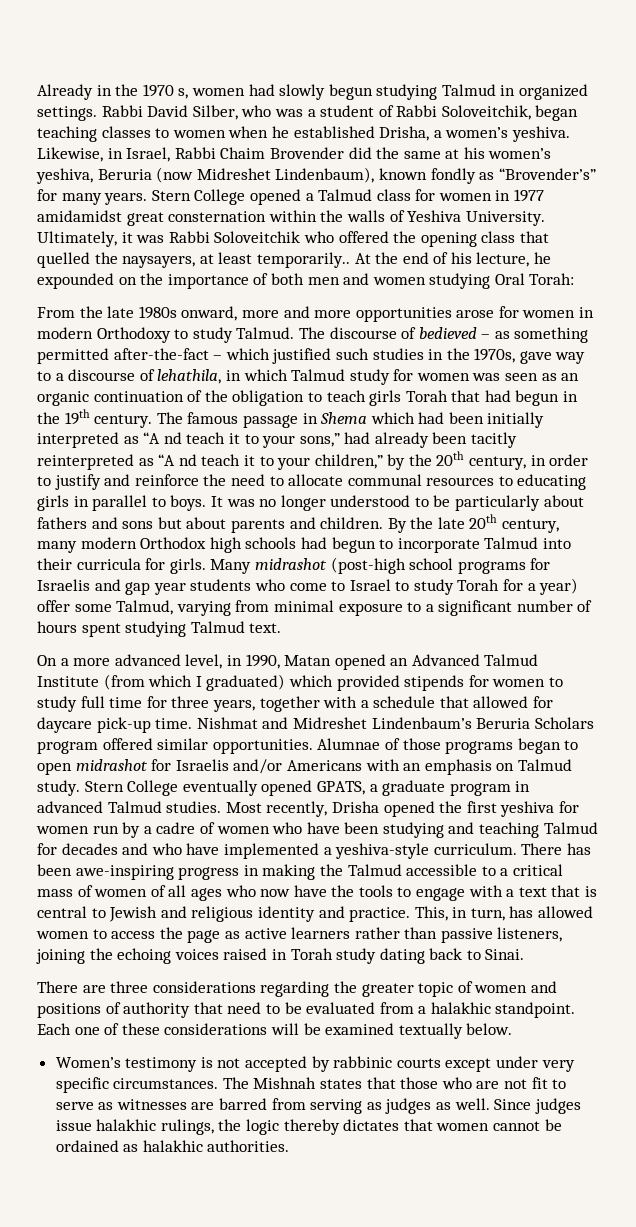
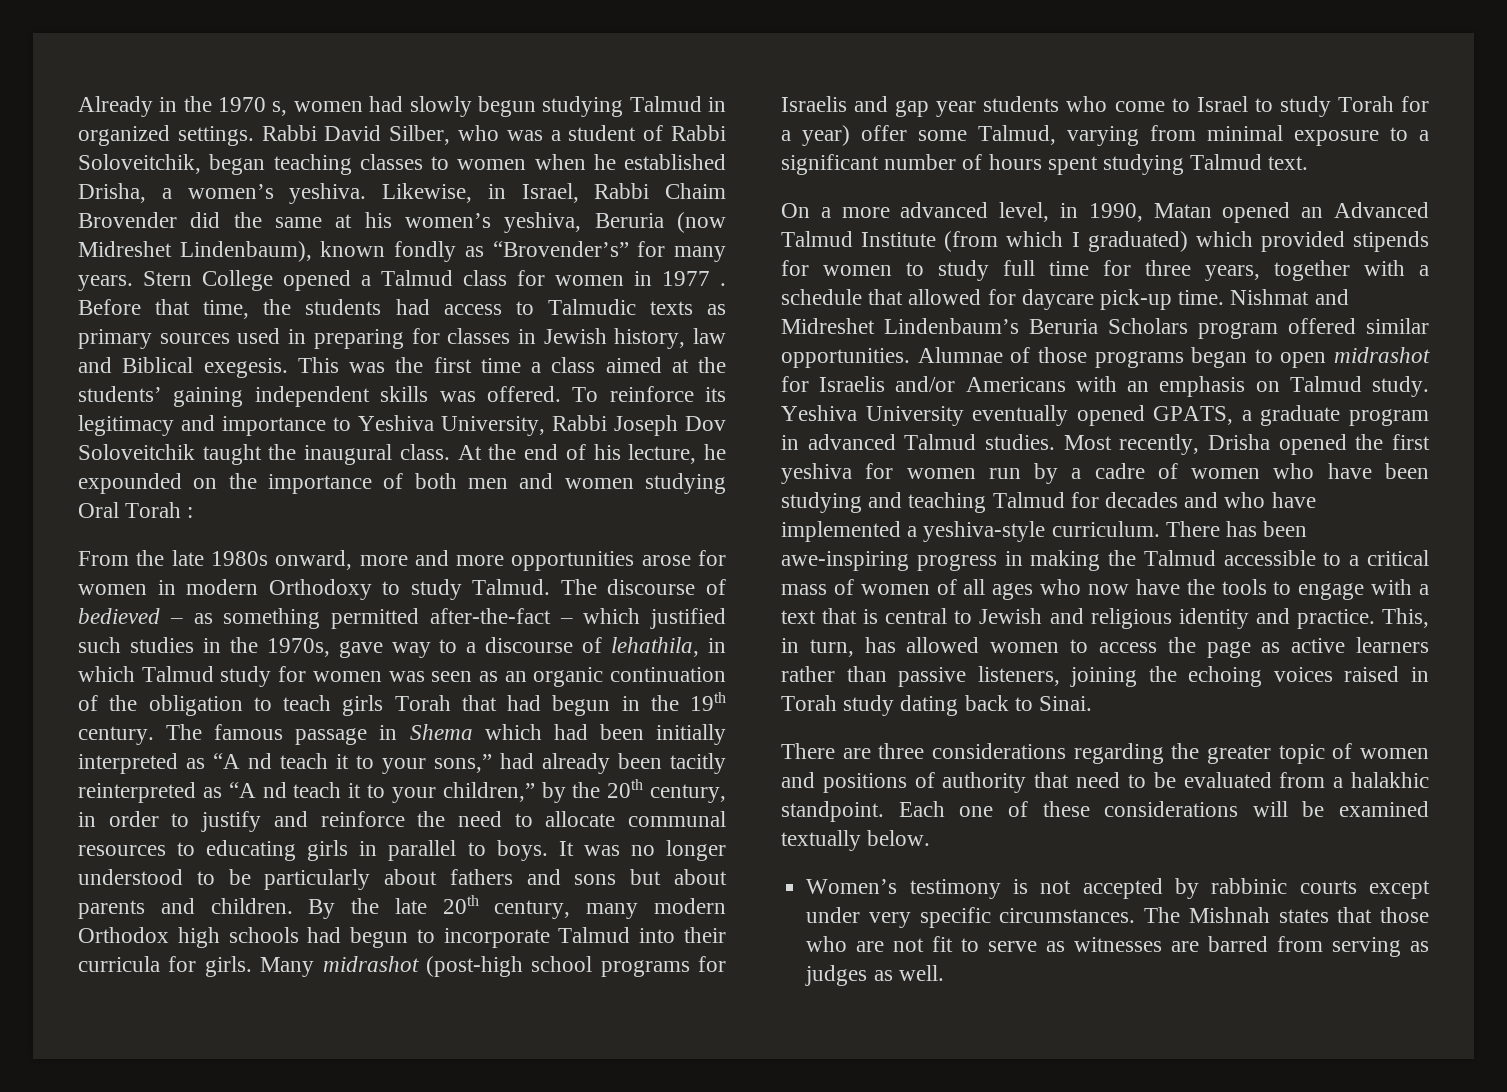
- Stern College opened a Talmud class for women in 1977 amidamidst great consternation within the walls of Yeshiva University. Ultimately, it was Rabbi Soloveitchik who offered the opening class that quelled the naysayers, at least temporarily..
+ Stern College opened a Talmud class for women in 1977 . Before that time, the students had access to Talmudic texts as primary sources used in preparing for classes in Jewish history, law and Biblical exegesis. This was the first time a class aimed at the students’ gaining independent skills was offered. To reinforce its legitimacy and importance to Yeshiva University, Rabbi Joseph Dov Soloveitchik taught the inaugural class.
- At the end of his lecture, he expounded on the importance of both men and women studying Oral Torah:
+ At the end of his lecture, he expounded on the importance of both men and women studying Oral Torah :
- Stern College eventually opened GPATS, a graduate program in advanced Talmud studies.
+ Yeshiva University eventually opened GPATS, a graduate program in advanced Talmud studies.
- Since judges issue halakhic rulings, the logic thereby dictates that women cannot be ordained as halakhic authorities.

